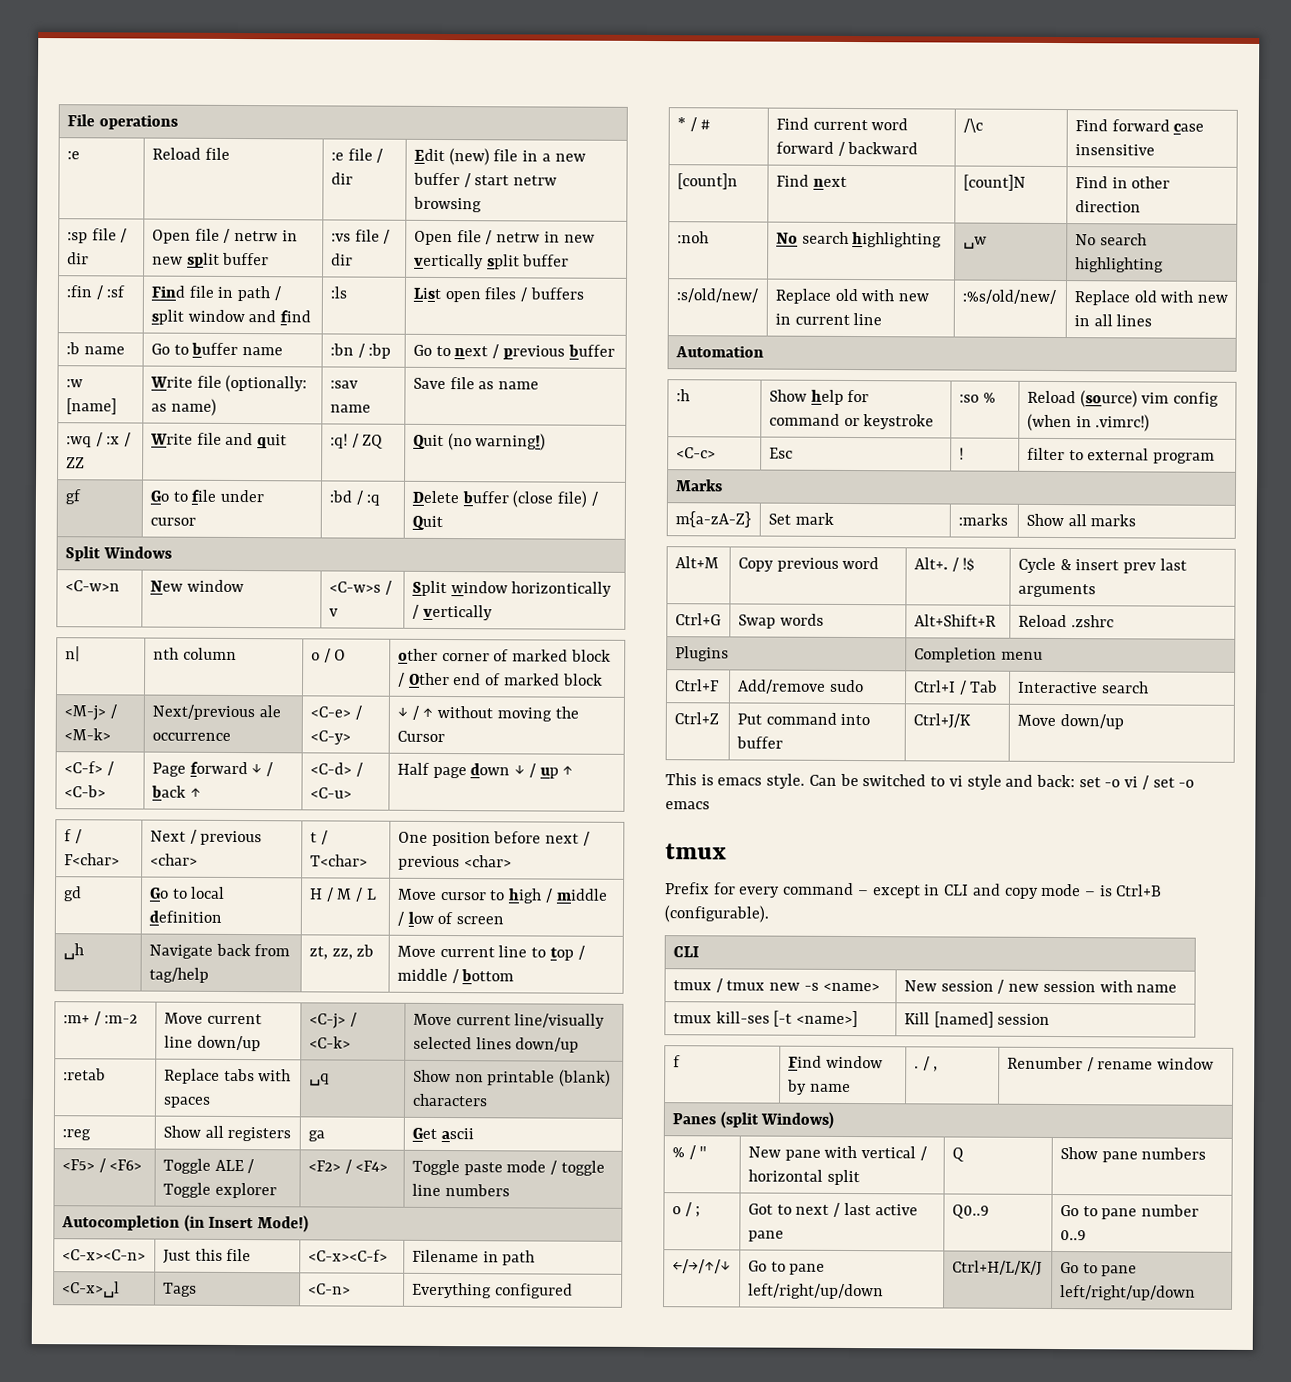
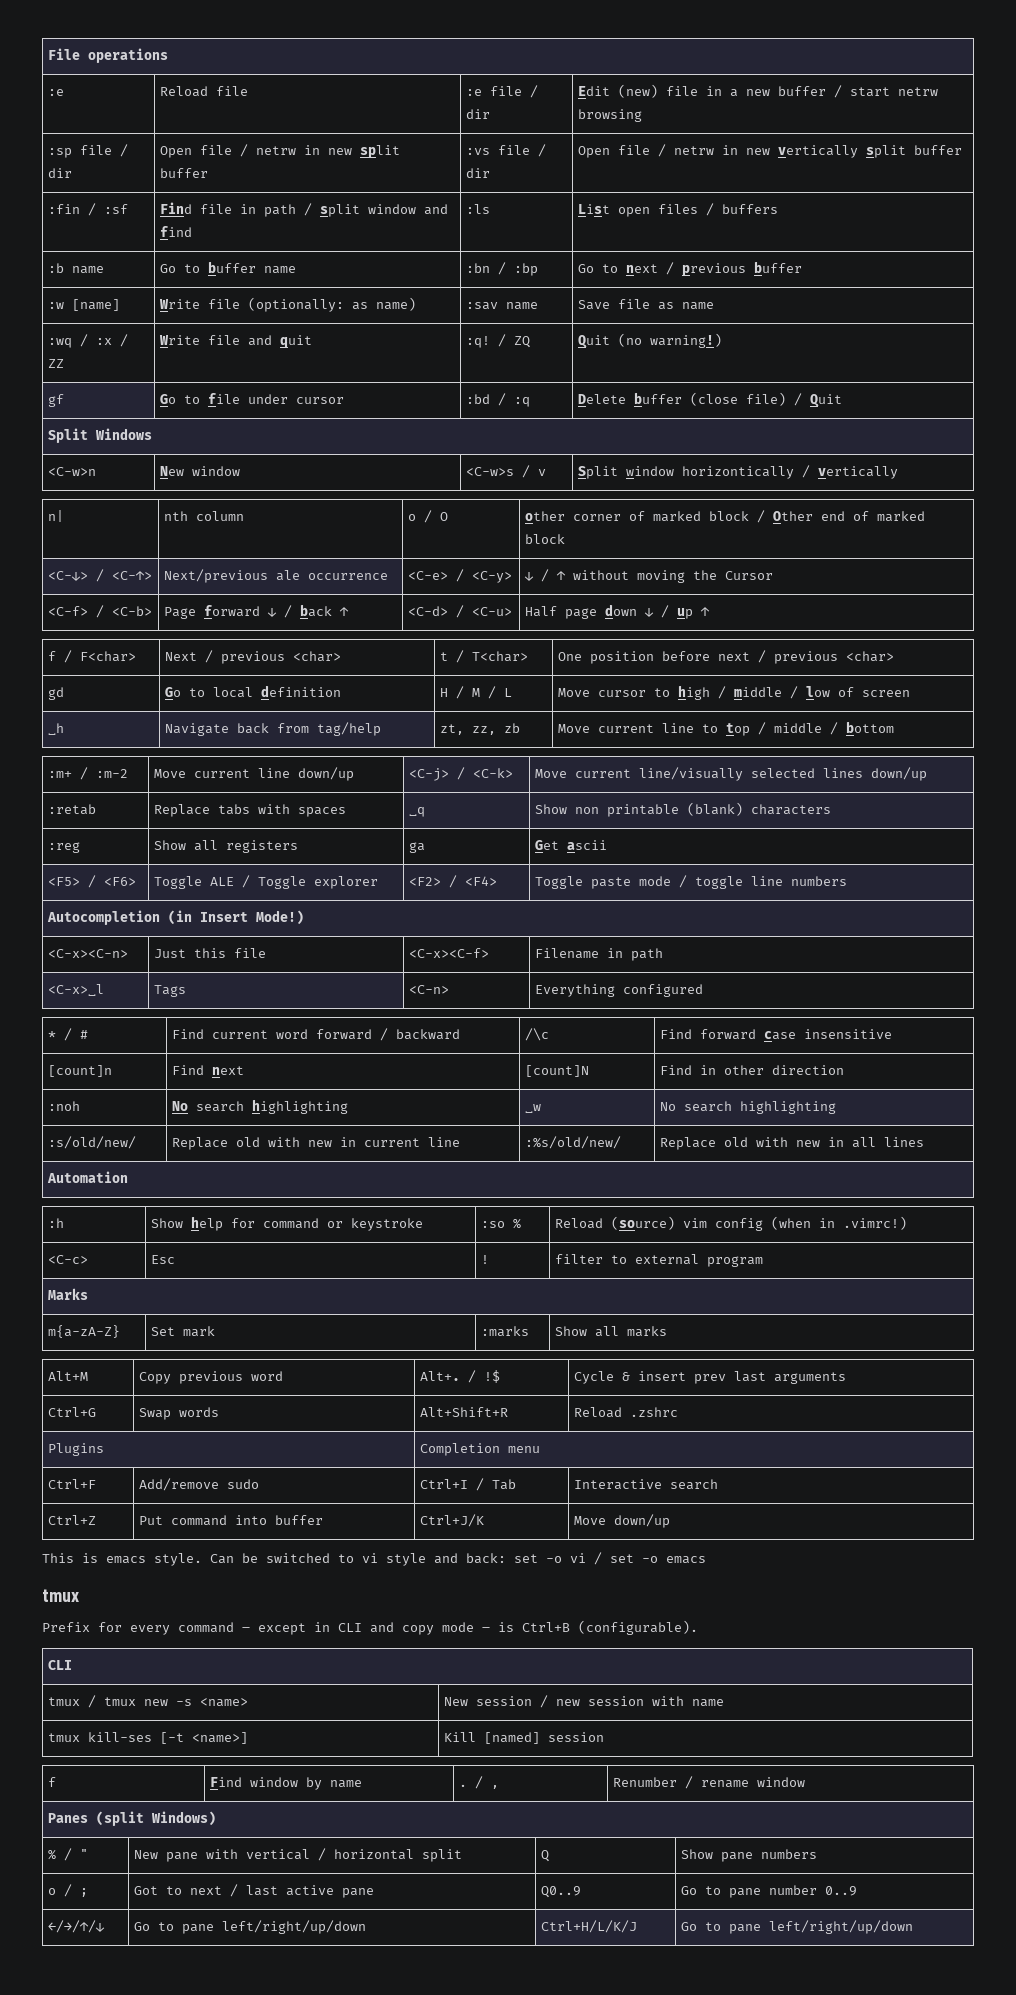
- <M-j> / <M-k> | Next/previous ale occurrence | <C-e> / <C-y> | ↓ / ↑ without moving the Cursor
+ <C-↓> / <C-↑> | Next/previous ale occurrence | <C-e> / <C-y> | ↓ / ↑ without moving the Cursor

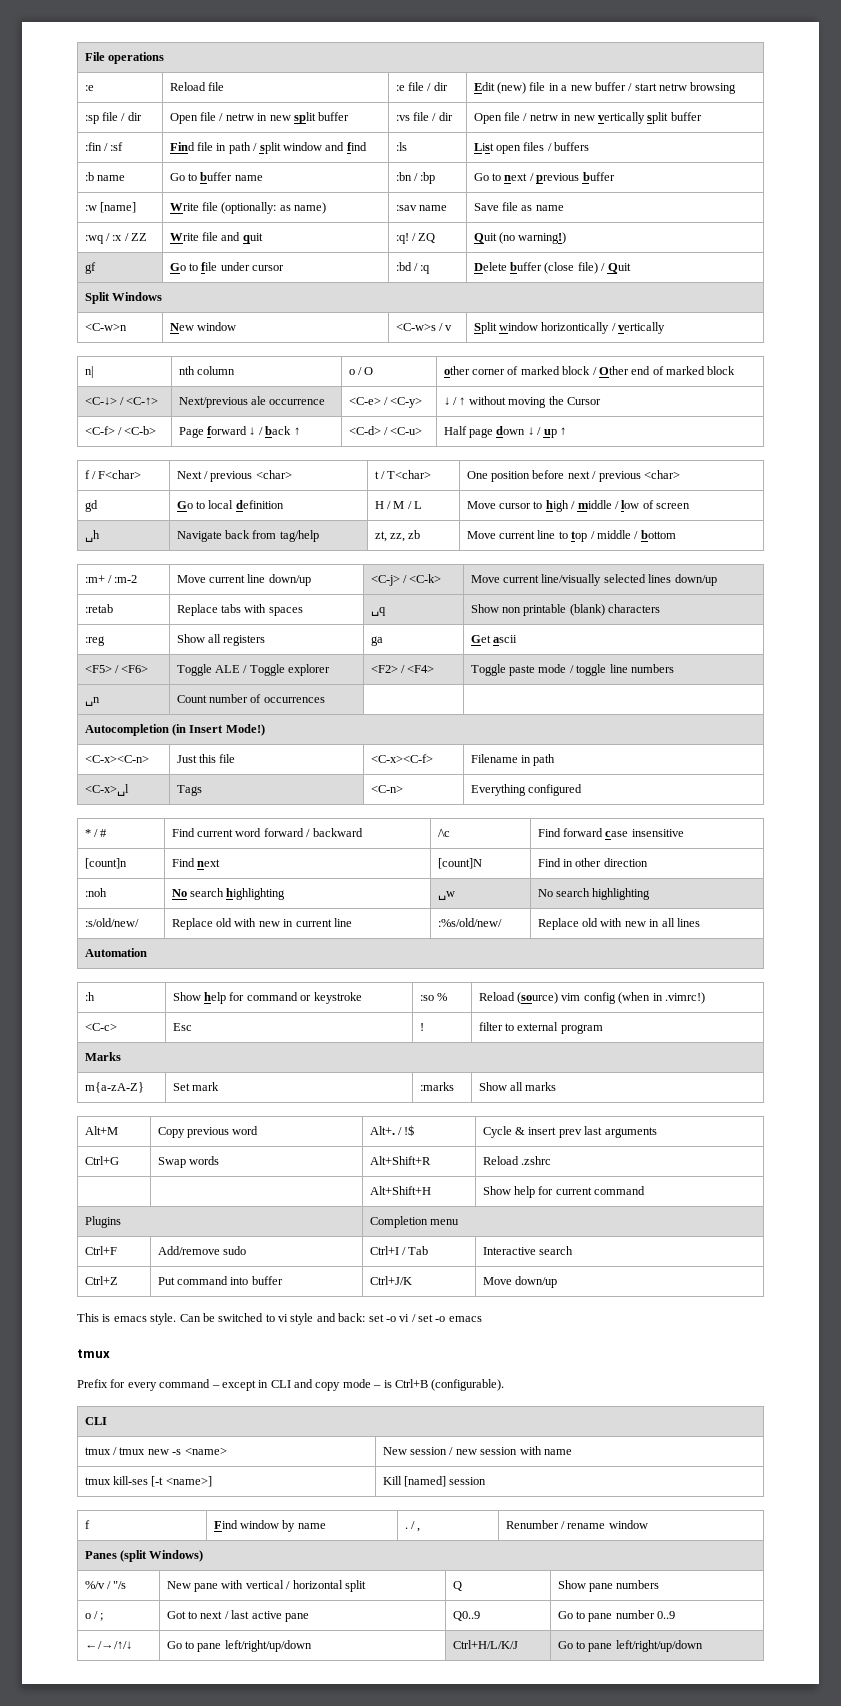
+ ␣n | Count number of occurrences | |
+ | | Alt+Shift+H | Show help for current command
- % / " | New pane with vertical / horizontal split | Q | Show pane numbers
+ %/v / "/s | New pane with vertical / horizontal split | Q | Show pane numbers

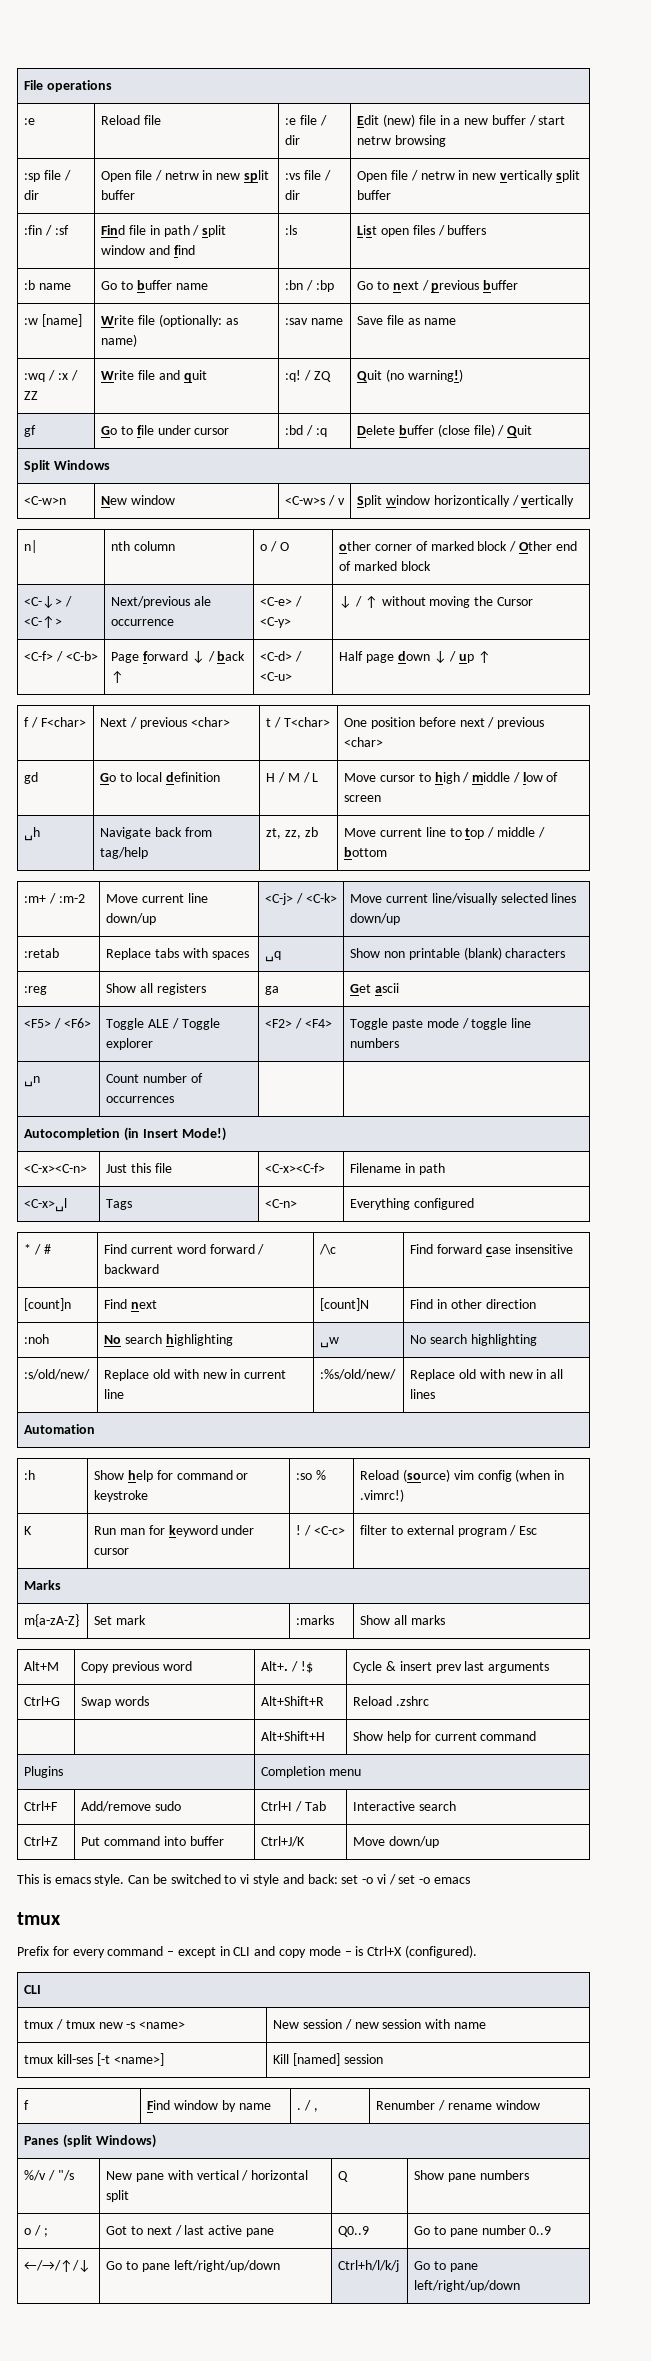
- <C-c> | Esc | ! | filter to external program
+ K | Run man for keyword under cursor | ! / <C-c> | filter to external program / Esc
- Prefix for every command – except in CLI and copy mode – is Ctrl+B (configurable).
+ Prefix for every command – except in CLI and copy mode – is Ctrl+X (configured).
- ←/→/↑/↓ | Go to pane left/right/up/down | Ctrl+H/L/K/J | Go to pane left/right/up/down
+ ←/→/↑/↓ | Go to pane left/right/up/down | Ctrl+h/l/k/j | Go to pane left/right/up/down

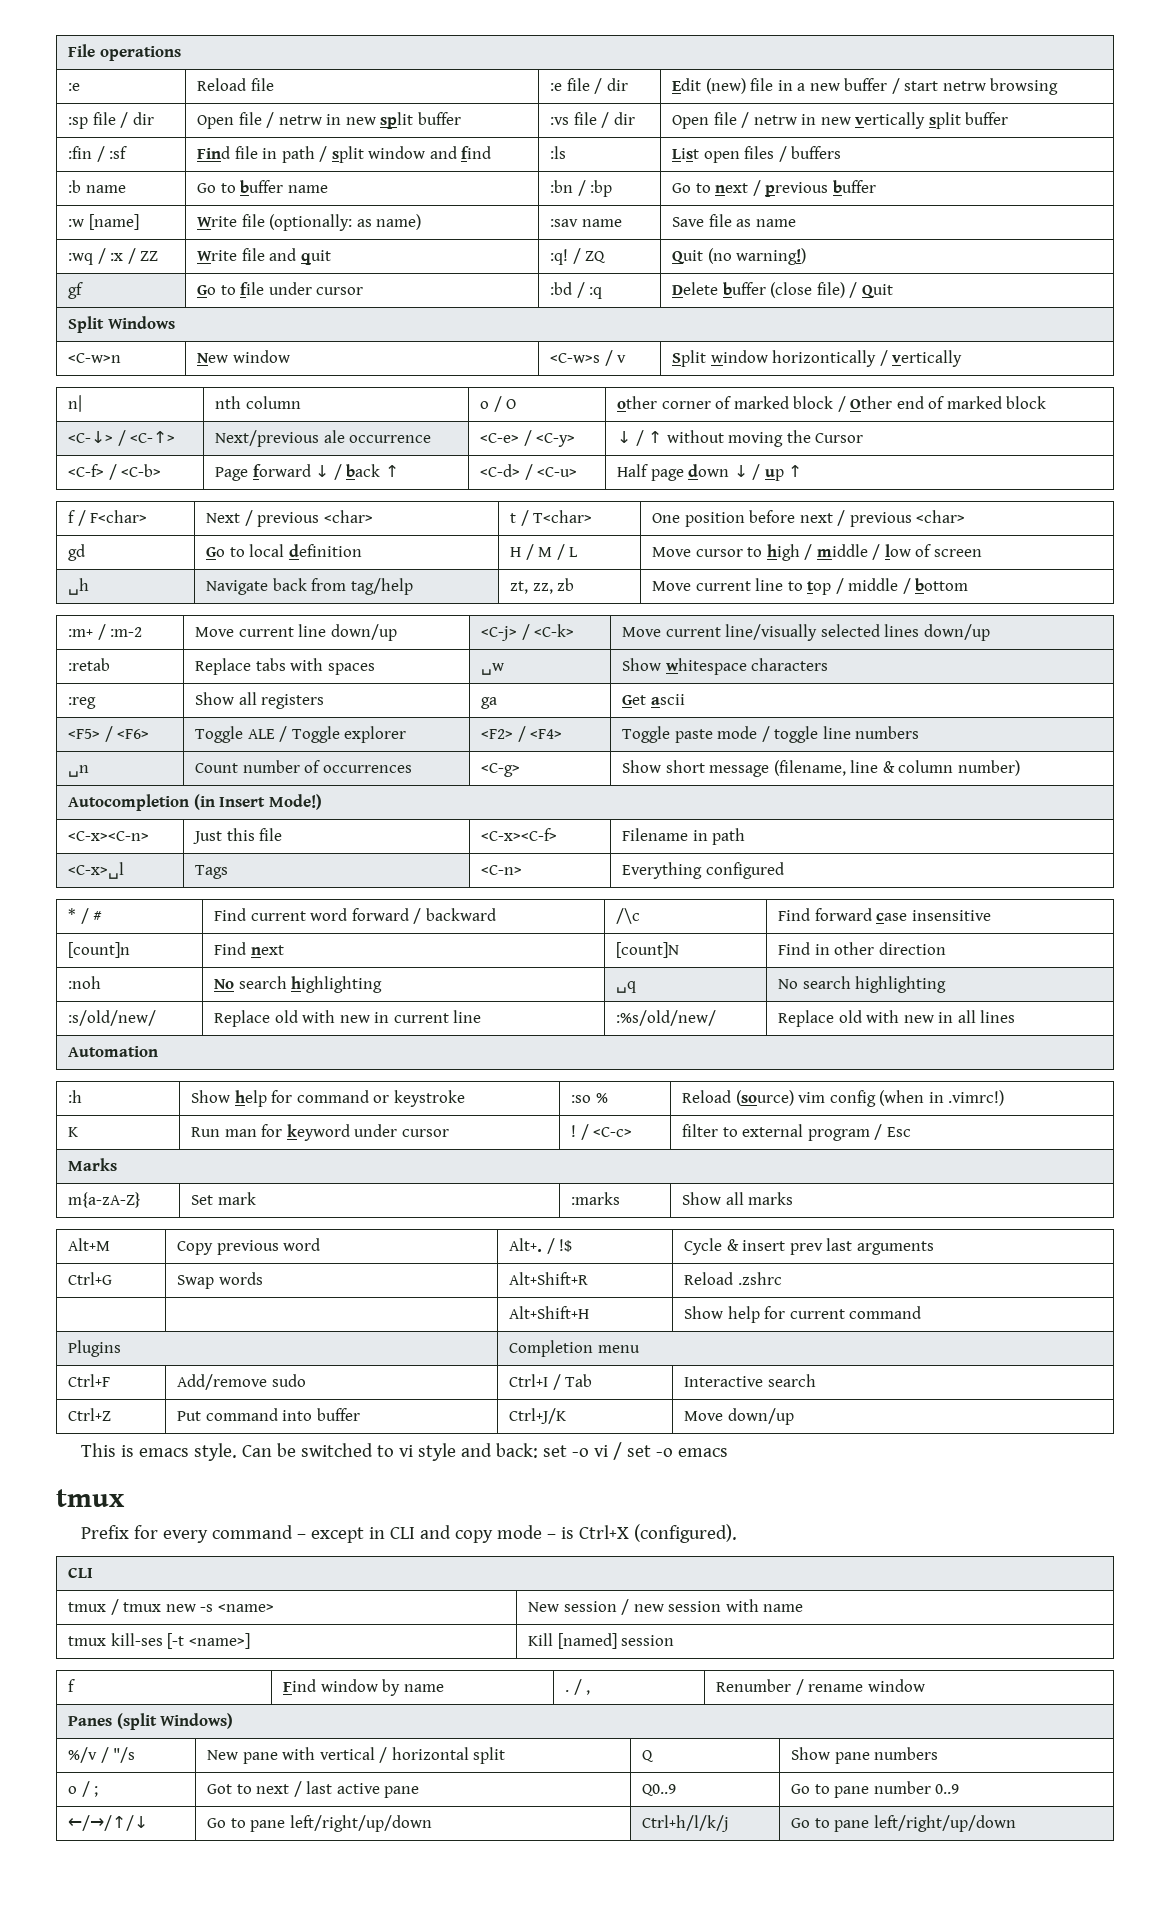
- :retab | Replace tabs with spaces | ␣q | Show non printable (blank) characters
+ :retab | Replace tabs with spaces | ␣w | Show whitespace characters
- ␣n | Count number of occurrences | |
+ ␣n | Count number of occurrences | <C-g> | Show short message (filename, line & column number)
- :noh | No search highlighting | ␣w | No search highlighting
+ :noh | No search highlighting | ␣q | No search highlighting

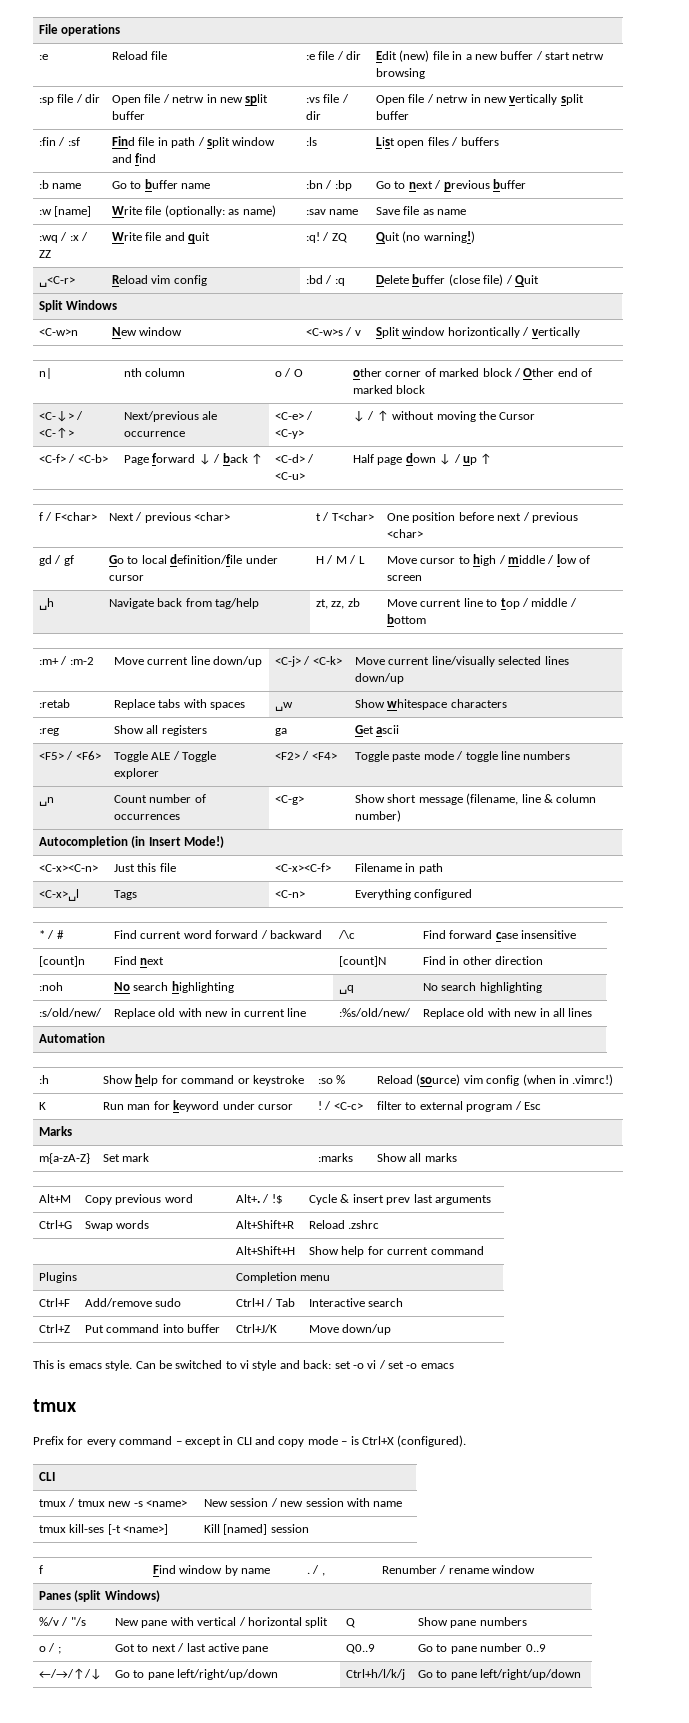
- gf | Go to file under cursor | :bd / :q | Delete buffer (close file) / Quit
+ ␣<C-r> | Reload vim config | :bd / :q | Delete buffer (close file) / Quit
- gd | Go to local definition | H / M / L | Move cursor to high / middle / low of screen
+ gd / gf | Go to local definition/file under cursor | H / M / L | Move cursor to high / middle / low of screen

